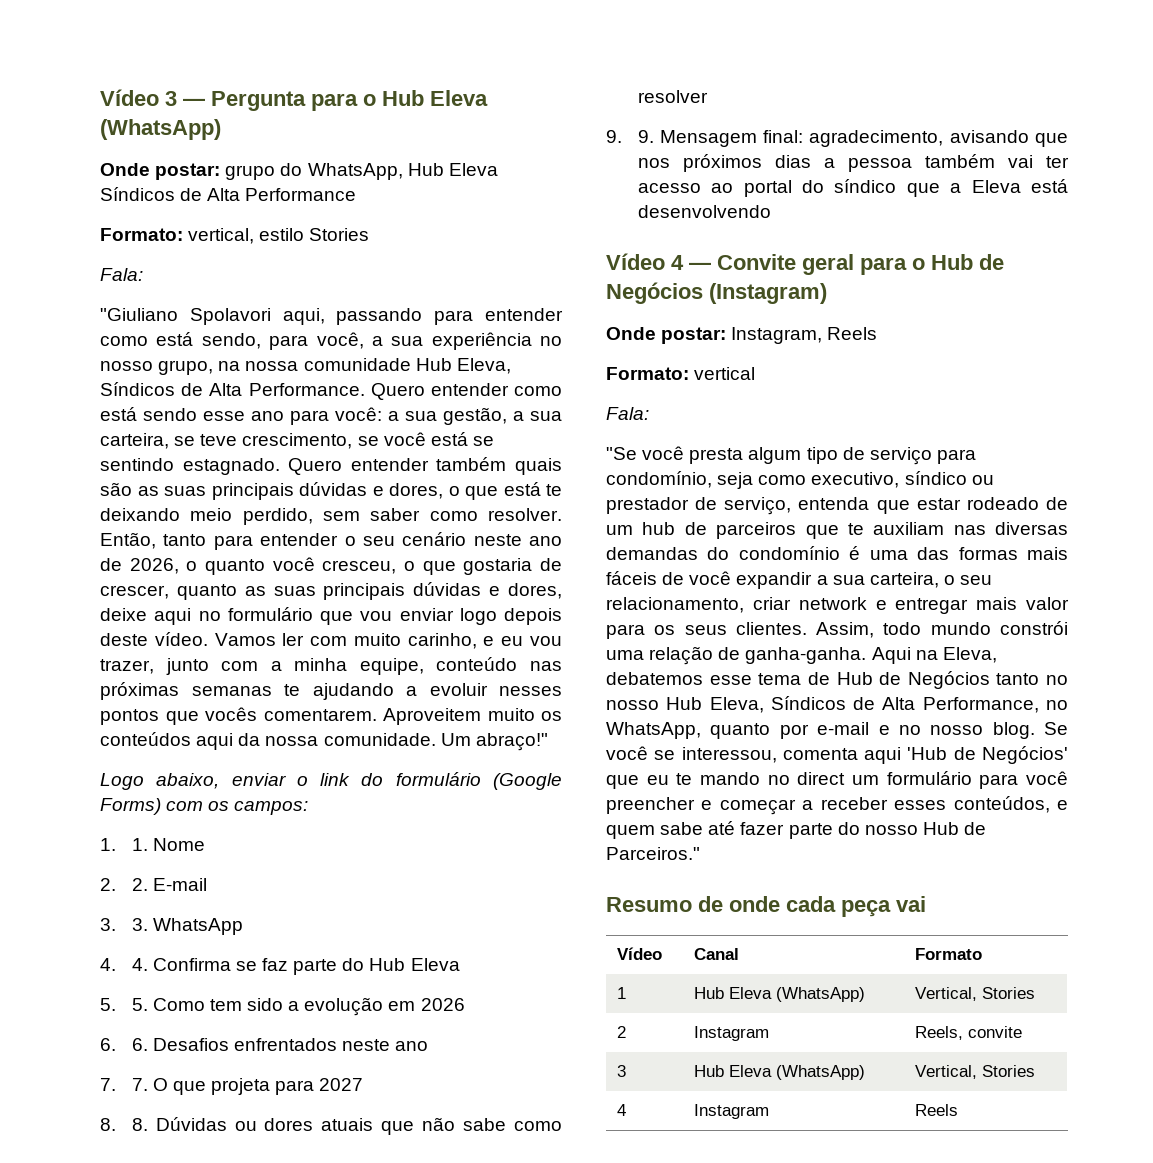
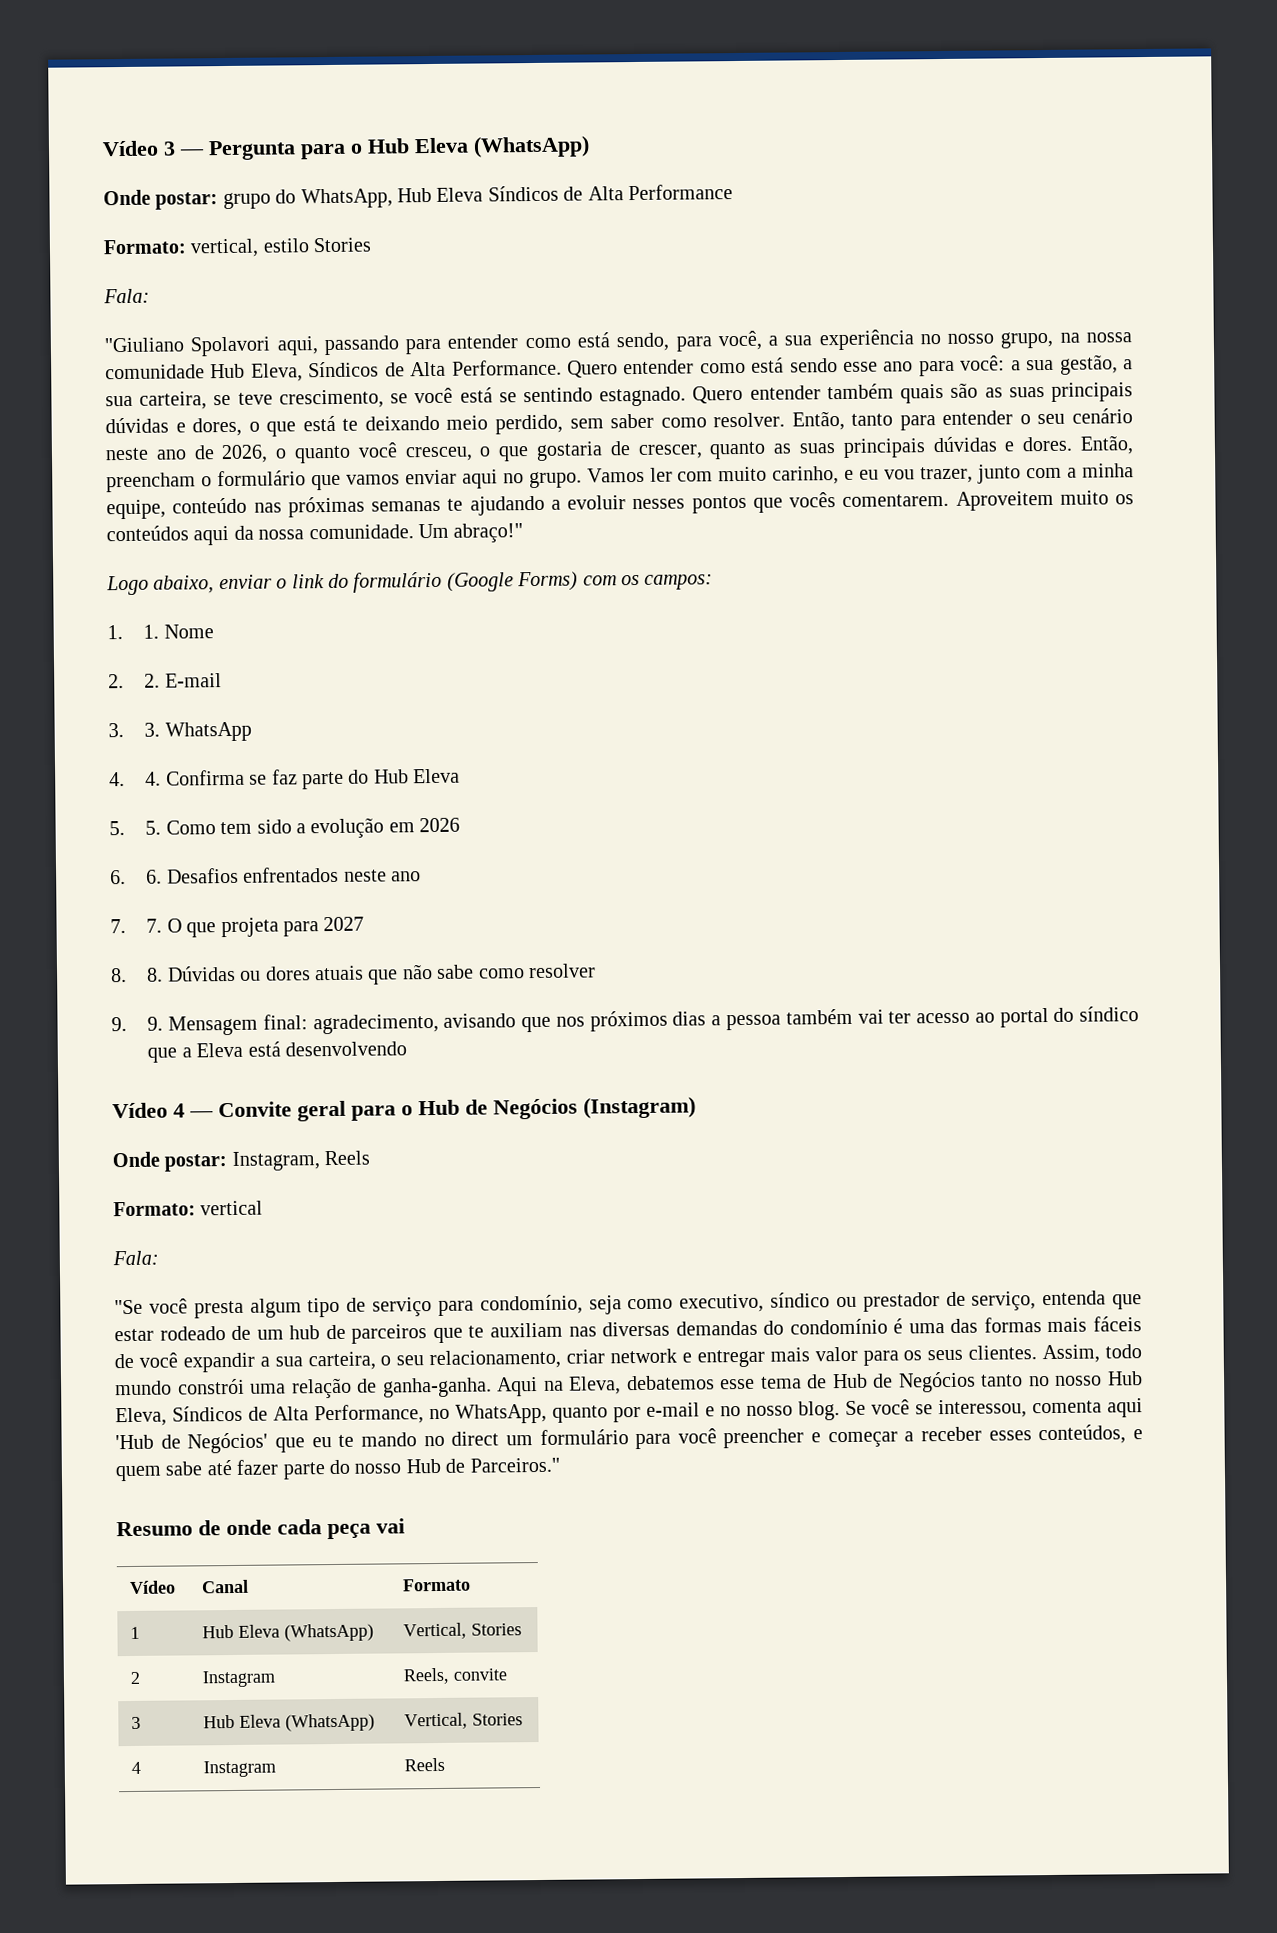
- Então, tanto para entender o seu cenário neste ano de 2026, o quanto você cresceu, o que gostaria de crescer, quanto as suas principais dúvidas e dores, deixe aqui no formulário que vou enviar logo depois deste vídeo.
+ Então, tanto para entender o seu cenário neste ano de 2026, o quanto você cresceu, o que gostaria de crescer, quanto as suas principais dúvidas e dores. Então, preencham o formulário que vamos enviar aqui no grupo.

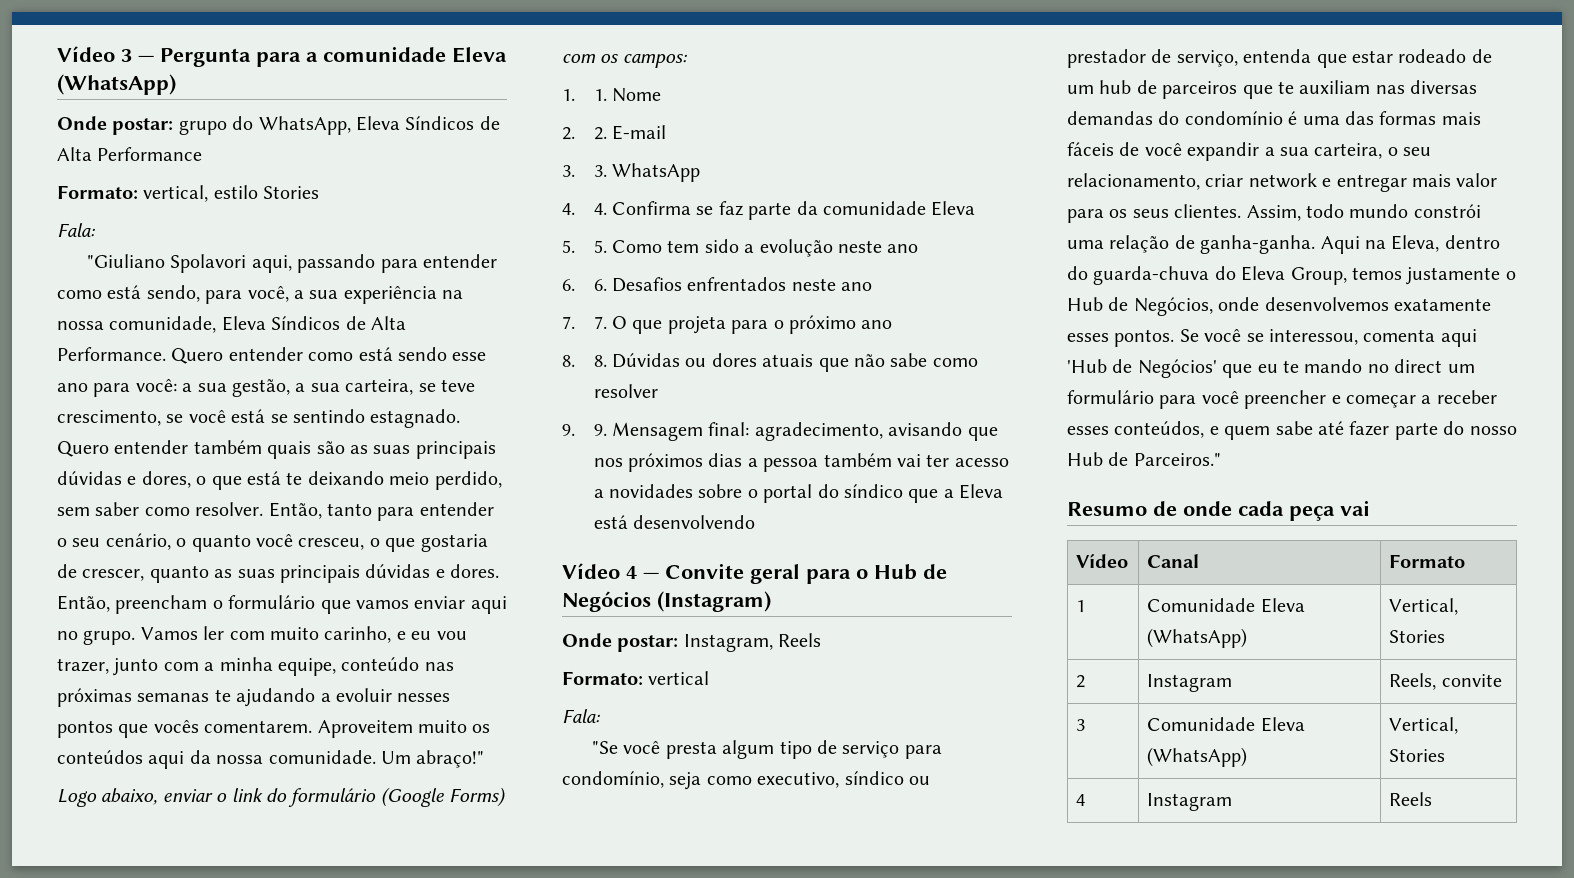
- Vídeo 3 — Pergunta para o Hub Eleva (WhatsApp)
+ Vídeo 3 — Pergunta para a comunidade Eleva (WhatsApp)
- Onde postar: grupo do WhatsApp, Hub Eleva Síndicos de Alta Performance
+ Onde postar: grupo do WhatsApp, Eleva Síndicos de Alta Performance
- "Giuliano Spolavori aqui, passando para entender como está sendo, para você, a sua experiência no nosso grupo, na nossa comunidade Hub Eleva, Síndicos de Alta Performance.
+ "Giuliano Spolavori aqui, passando para entender como está sendo, para você, a sua experiência na nossa comunidade, Eleva Síndicos de Alta Performance.
- Então, tanto para entender o seu cenário neste ano de 2026, o quanto você cresceu, o que gostaria de crescer, quanto as suas principais dúvidas e dores.
+ Então, tanto para entender o seu cenário, o quanto você cresceu, o que gostaria de crescer, quanto as suas principais dúvidas e dores.
- 4. 4. Confirma se faz parte do Hub Eleva
+ 4. 4. Confirma se faz parte da comunidade Eleva
- 5. 5. Como tem sido a evolução em 2026
+ 5. 5. Como tem sido a evolução neste ano
- 7. 7. O que projeta para 2027
+ 7. 7. O que projeta para o próximo ano
- 9. 9. Mensagem final: agradecimento, avisando que nos próximos dias a pessoa também vai ter acesso ao portal do síndico que a Eleva está desenvolvendo
+ 9. 9. Mensagem final: agradecimento, avisando que nos próximos dias a pessoa também vai ter acesso a novidades sobre o portal do síndico que a Eleva está desenvolvendo
- Aqui na Eleva, debatemos esse tema de Hub de Negócios tanto no nosso Hub Eleva, Síndicos de Alta Performance, no WhatsApp, quanto por e-mail e no nosso blog.
+ Aqui na Eleva, dentro do guarda-chuva do Eleva Group, temos justamente o Hub de Negócios, onde desenvolvemos exatamente esses pontos.
- 1 | Hub Eleva (WhatsApp) | Vertical, Stories
+ 1 | Comunidade Eleva (WhatsApp) | Vertical, Stories
- 3 | Hub Eleva (WhatsApp) | Vertical, Stories
+ 3 | Comunidade Eleva (WhatsApp) | Vertical, Stories

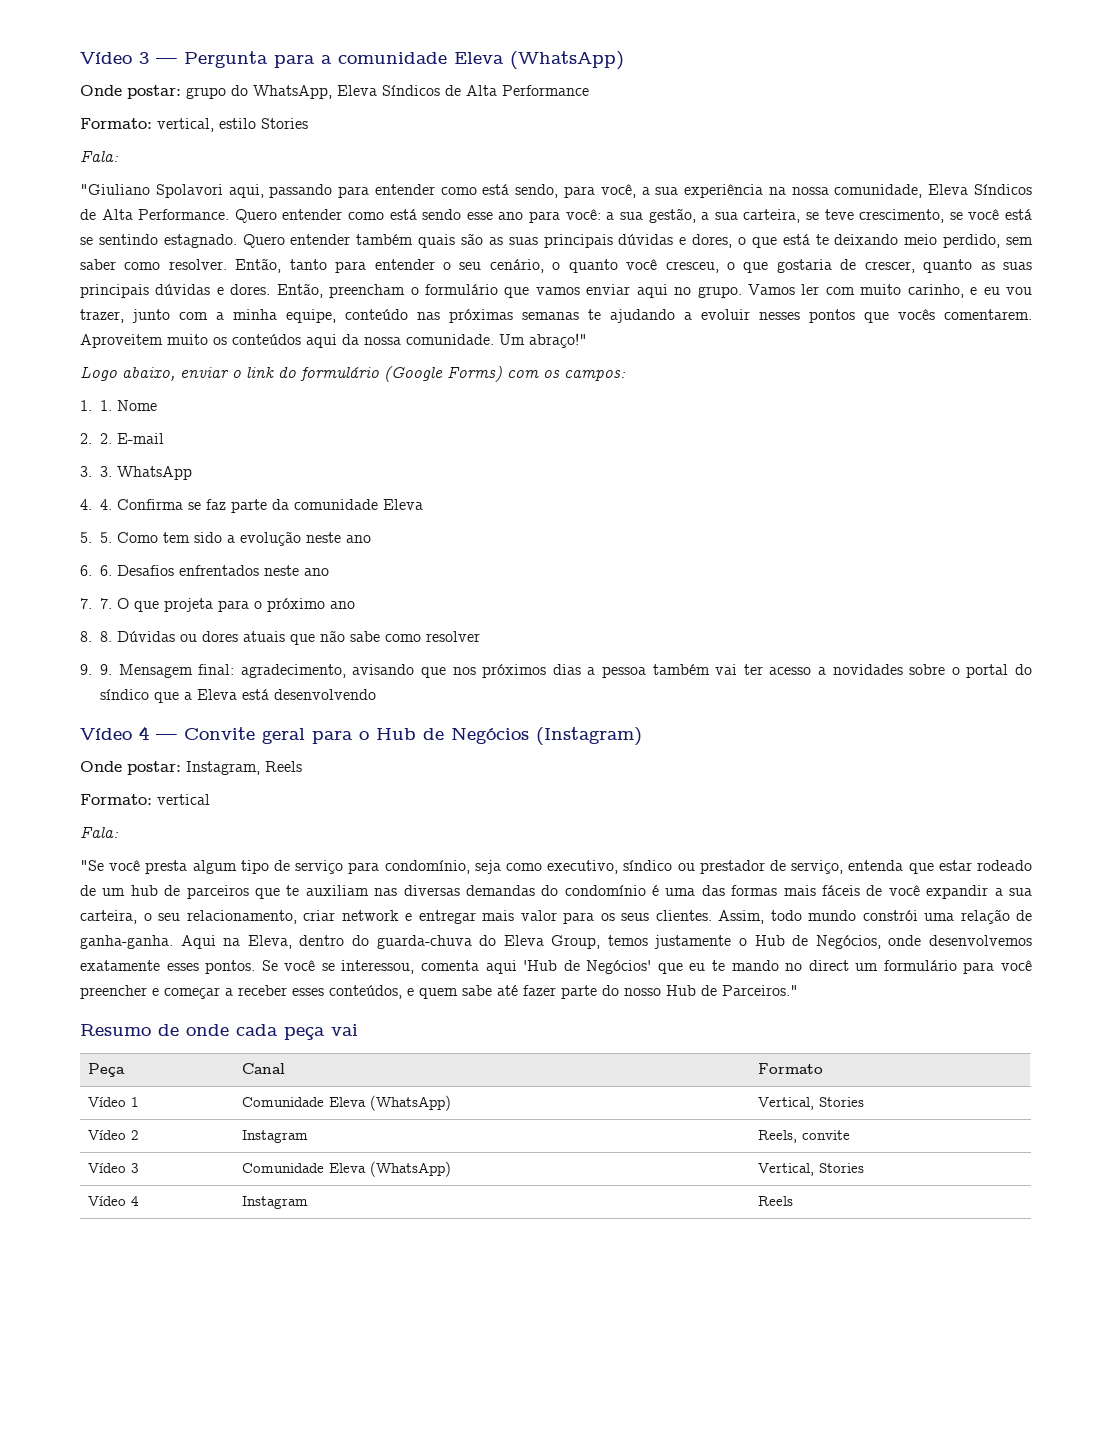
- Vídeo | Canal | Formato
+ Peça | Canal | Formato
- 1 | Comunidade Eleva (WhatsApp) | Vertical, Stories
+ Vídeo 1 | Comunidade Eleva (WhatsApp) | Vertical, Stories
- 2 | Instagram | Reels, convite
+ Vídeo 2 | Instagram | Reels, convite
- 3 | Comunidade Eleva (WhatsApp) | Vertical, Stories
+ Vídeo 3 | Comunidade Eleva (WhatsApp) | Vertical, Stories
- 4 | Instagram | Reels
+ Vídeo 4 | Instagram | Reels

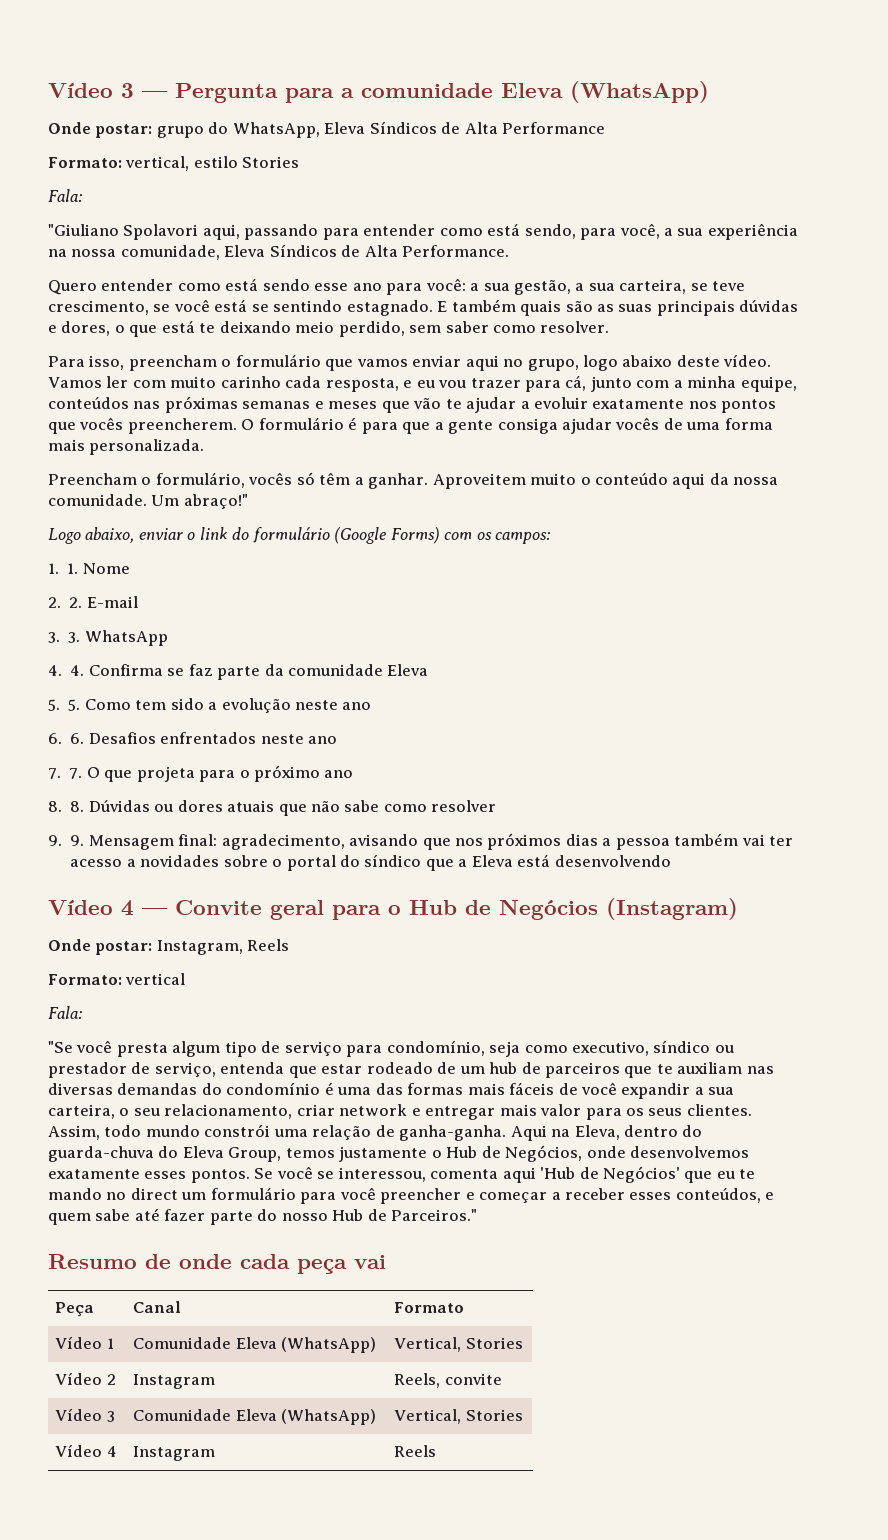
- "Giuliano Spolavori aqui, passando para entender como está sendo, para você, a sua experiência na nossa comunidade, Eleva Síndicos de Alta Performance. Quero entender como está sendo esse ano para você: a sua gestão, a sua carteira, se teve crescimento, se você está se sentindo estagnado.
+ "Giuliano Spolavori aqui, passando para entender como está sendo, para você, a sua experiência na nossa comunidade, Eleva Síndicos de Alta Performance.
+ Quero entender como está sendo esse ano para você: a sua gestão, a sua carteira, se teve crescimento, se você está se sentindo estagnado.
- Quero entender também quais são as suas principais dúvidas e dores, o que está te deixando meio perdido, sem saber como resolver. Então, tanto para entender o seu cenário, o quanto você cresceu, o que gostaria de crescer, quanto as suas principais dúvidas e dores. Então, preencham o formulário que vamos enviar aqui no grupo. Vamos ler com muito carinho, e eu vou trazer, junto com a minha equipe, conteúdo nas próximas semanas te ajudando a evoluir nesses pontos que vocês comentarem. Aproveitem muito os conteúdos aqui da nossa comunidade.
+ E também quais são as suas principais dúvidas e dores, o que está te deixando meio perdido, sem saber como resolver.
+ Para isso, preencham o formulário que vamos enviar aqui no grupo, logo abaixo deste vídeo. Vamos ler com muito carinho cada resposta, e eu vou trazer para cá, junto com a minha equipe, conteúdos nas próximas semanas e meses que vão te ajudar a evoluir exatamente nos pontos que vocês preencherem. O formulário é para que a gente consiga ajudar vocês de uma forma mais personalizada.
+ Preencham o formulário, vocês só têm a ganhar. Aproveitem muito o conteúdo aqui da nossa comunidade.

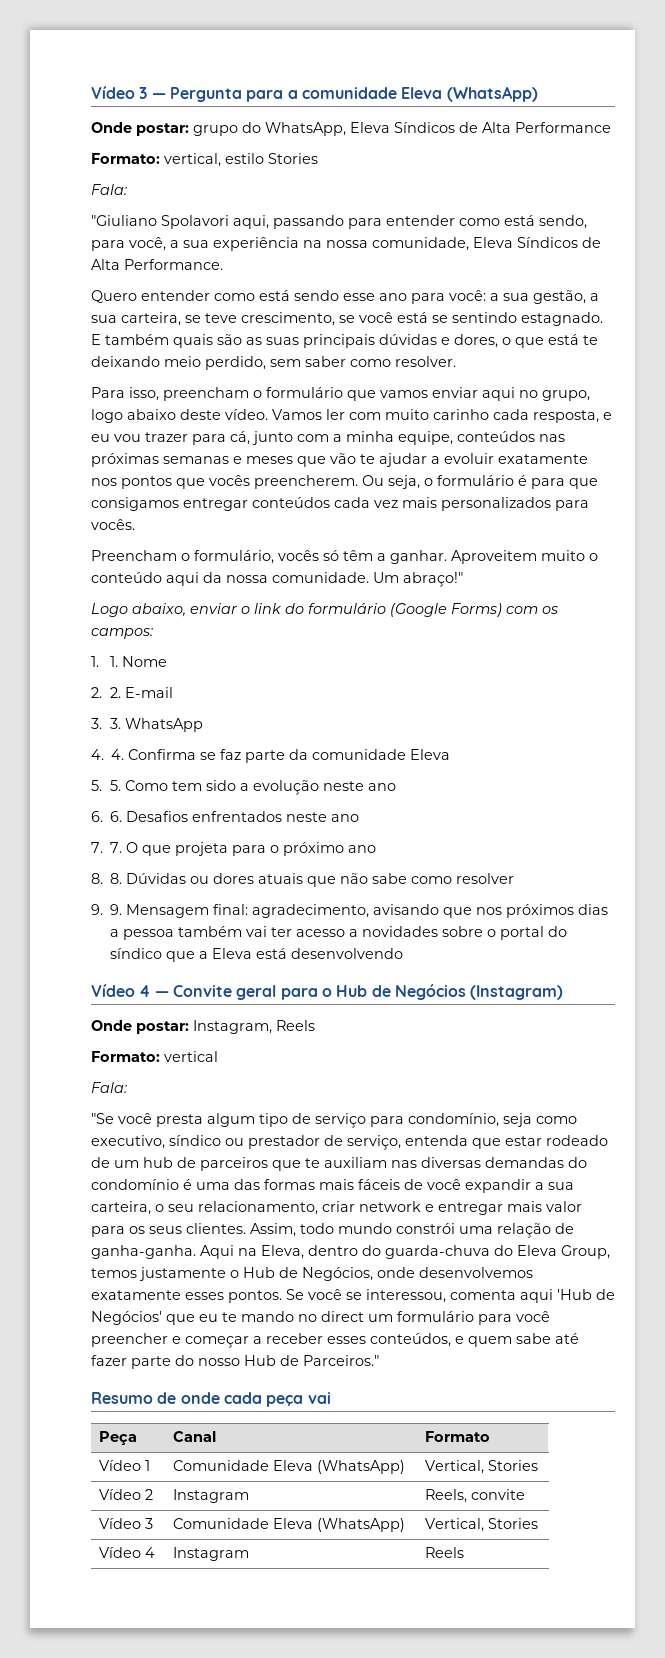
- O formulário é para que a gente consiga ajudar vocês de uma forma mais personalizada.
+ Ou seja, o formulário é para que consigamos entregar conteúdos cada vez mais personalizados para vocês.

